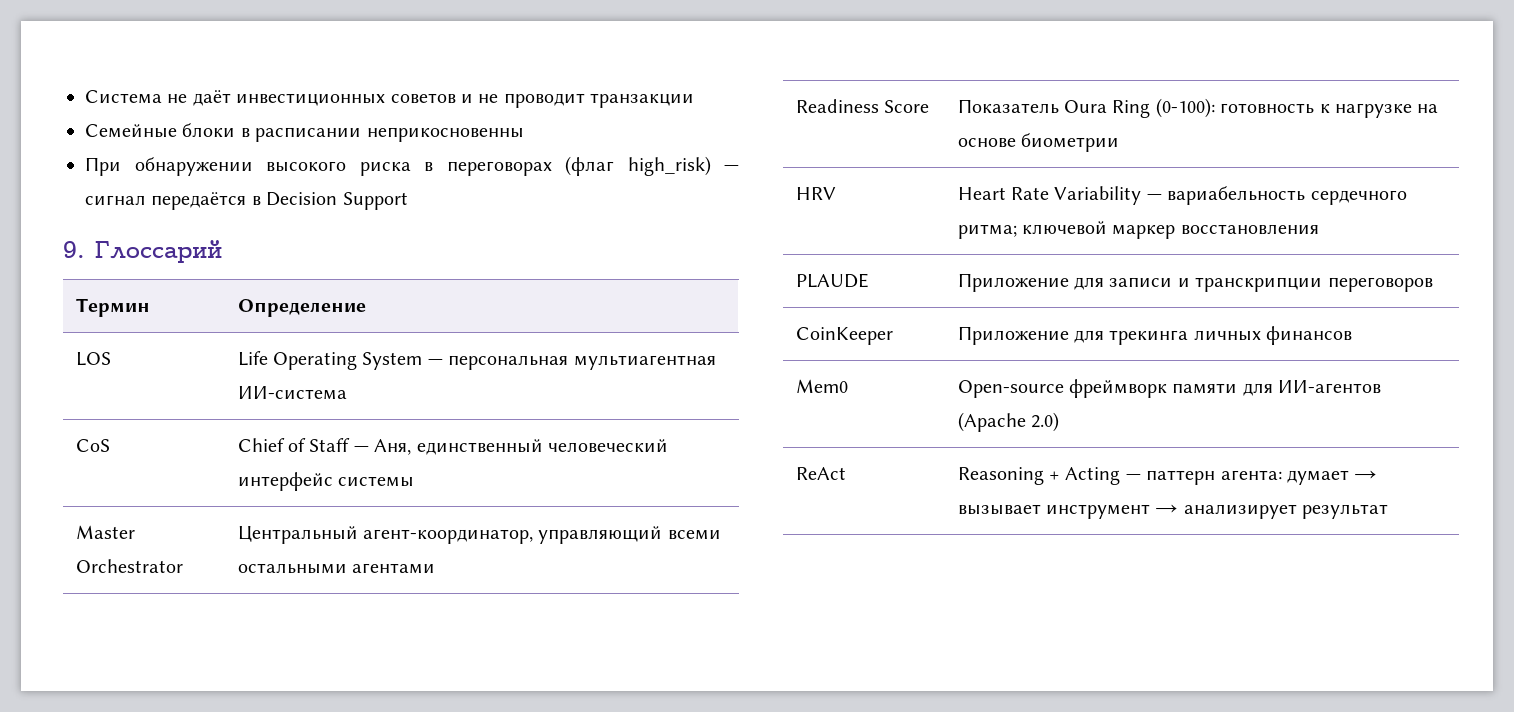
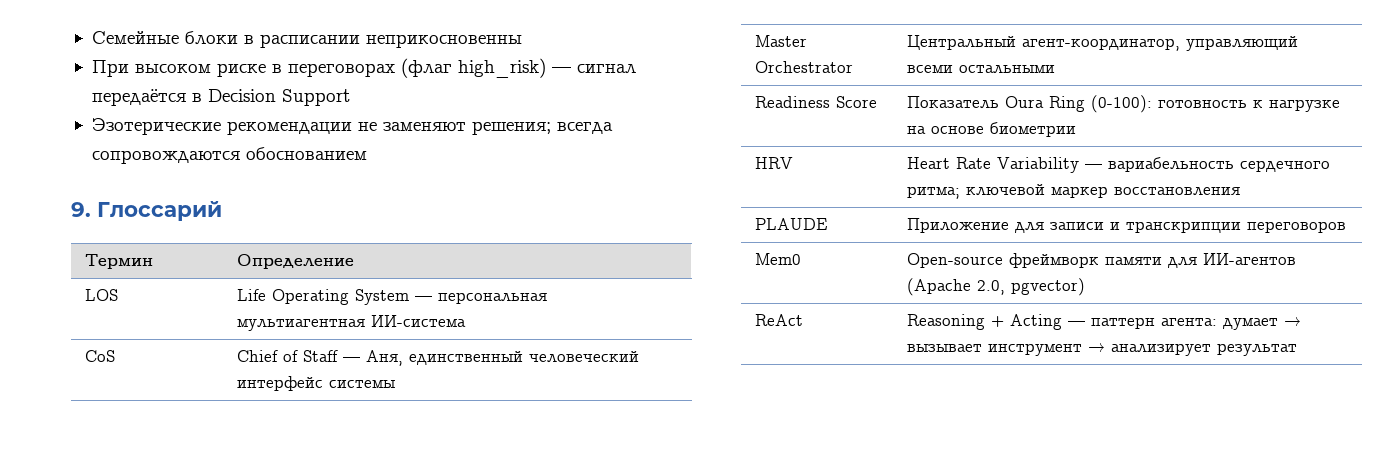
- Система не даёт инвестиционных советов и не проводит транзакции
- При обнаружении высокого риска в переговорах (флаг high_risk) — сигнал передаётся в Decision Support
+ При высоком риске в переговорах (флаг high_risk) — сигнал передаётся в Decision Support
+ Эзотерические рекомендации не заменяют решения; всегда сопровождаются обоснованием
- Master Orchestrator | Центральный агент-координатор, управляющий всеми остальными агентами
+ Master Orchestrator | Центральный агент-координатор, управляющий всеми остальными
- CoinKeeper | Приложение для трекинга личных финансов
- Mem0 | Open-source фреймворк памяти для ИИ-агентов (Apache 2.0)
+ Mem0 | Open-source фреймворк памяти для ИИ-агентов (Apache 2.0, pgvector)

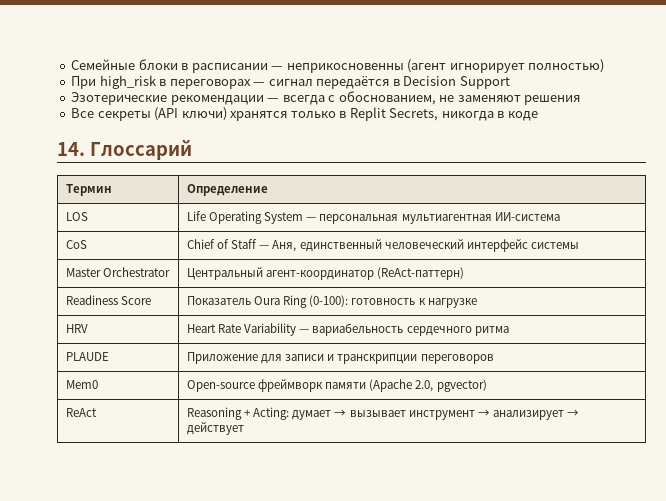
- Семейные блоки в расписании неприкосновенны
- При высоком риске в переговорах (флаг high_risk) — сигнал передаётся в Decision Support
+ Семейные блоки в расписании — неприкосновенны (агент игнорирует полностью)
+ При high_risk в переговорах — сигнал передаётся в Decision Support
- Эзотерические рекомендации не заменяют решения; всегда сопровождаются обоснованием
- 9. Глоссарий
+ Эзотерические рекомендации — всегда с обоснованием, не заменяют решения
+ Все секреты (API ключи) хранятся только в Replit Secrets, никогда в коде
+ 14. Глоссарий
- Master Orchestrator | Центральный агент-координатор, управляющий всеми остальными
+ Master Orchestrator | Центральный агент-координатор (ReAct-паттерн)
- Readiness Score | Показатель Oura Ring (0-100): готовность к нагрузке на основе биометрии
+ Readiness Score | Показатель Oura Ring (0-100): готовность к нагрузке
- HRV | Heart Rate Variability — вариабельность сердечного ритма; ключевой маркер восстановления
+ HRV | Heart Rate Variability — вариабельность сердечного ритма
- Mem0 | Open-source фреймворк памяти для ИИ-агентов (Apache 2.0, pgvector)
+ Mem0 | Open-source фреймворк памяти (Apache 2.0, pgvector)
- ReAct | Reasoning + Acting — паттерн агента: думает → вызывает инструмент → анализирует результат
+ ReAct | Reasoning + Acting: думает → вызывает инструмент → анализирует → действует

